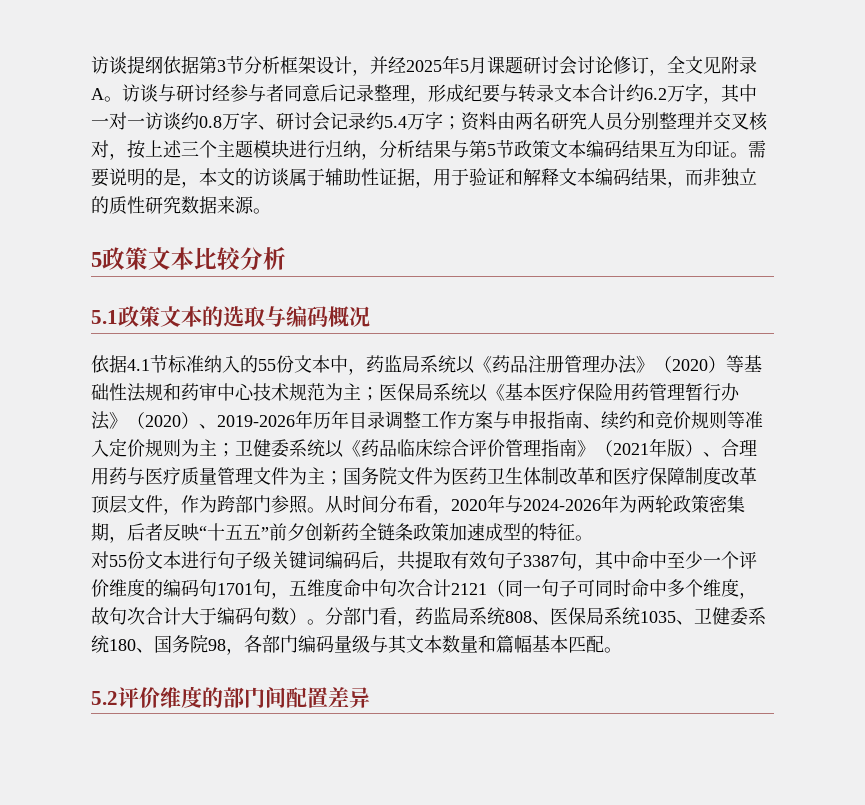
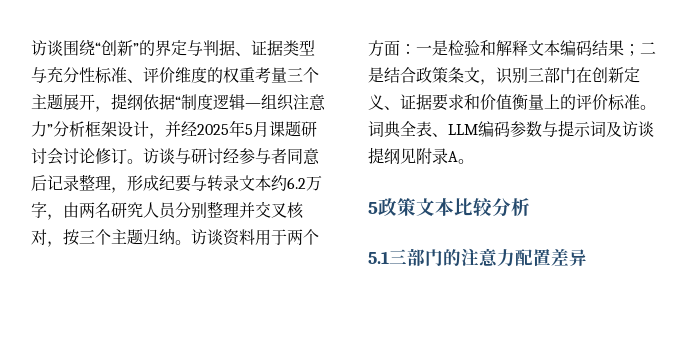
- 访谈提纲依据第3节分析框架设计，并经2025年5月课题研讨会讨论修订，全文见附录A。
+ 访谈围绕“创新”的界定与判据、证据类型与充分性标准、评价维度的权重考量三个主题展开，提纲依据“制度逻辑—组织注意力”分析框架设计，并经2025年5月课题研讨会讨论修订。
- 访谈与研讨经参与者同意后记录整理，形成纪要与转录文本合计约6.2万字，其中一对一访谈约0.8万字、研讨会记录约5.4万字；资料由两名研究人员分别整理并交叉核对，按上述三个主题模块进行归纳，分析结果与第5节政策文本编码结果互为印证。需要说明的是，本文的访谈属于辅助性证据，用于验证和解释文本编码结果，而非独立的质性研究数据来源。
+ 访谈与研讨经参与者同意后记录整理，形成纪要与转录文本约6.2万字，由两名研究人员分别整理并交叉核对，按三个主题归纳。访谈资料用于两个方面：一是检验和解释文本编码结果；二是结合政策条文，识别三部门在创新定义、证据要求和价值衡量上的评价标准。词典全表、LLM编码参数与提示词及访谈提纲见附录A。
- 5.1政策文本的选取与编码概况
- 依据4.1节标准纳入的55份文本中，药监局系统以《药品注册管理办法》（2020）等基础性法规和药审中心技术规范为主；医保局系统以《基本医疗保险用药管理暂行办法》（2020）、2019-2026年历年目录调整工作方案与申报指南、续约和竞价规则等准入定价规则为主；卫健委系统以《药品临床综合评价管理指南》（2021年版）、合理用药与医疗质量管理文件为主；国务院文件为医药卫生体制改革和医疗保障制度改革顶层文件，作为跨部门参照。从时间分布看，2020年与2024-2026年为两轮政策密集期，后者反映“十五五”前夕创新药全链条政策加速成型的特征。
- 对55份文本进行句子级关键词编码后，共提取有效句子3387句，其中命中至少一个评价维度的编码句1701句，五维度命中句次合计2121（同一句子可同时命中多个维度，故句次合计大于编码句数）。分部门看，药监局系统808、医保局系统1035、卫健委系统180、国务院98，各部门编码量级与其文本数量和篇幅基本匹配。
- 5.2评价维度的部门间配置差异
+ 5.1三部门的注意力配置差异

